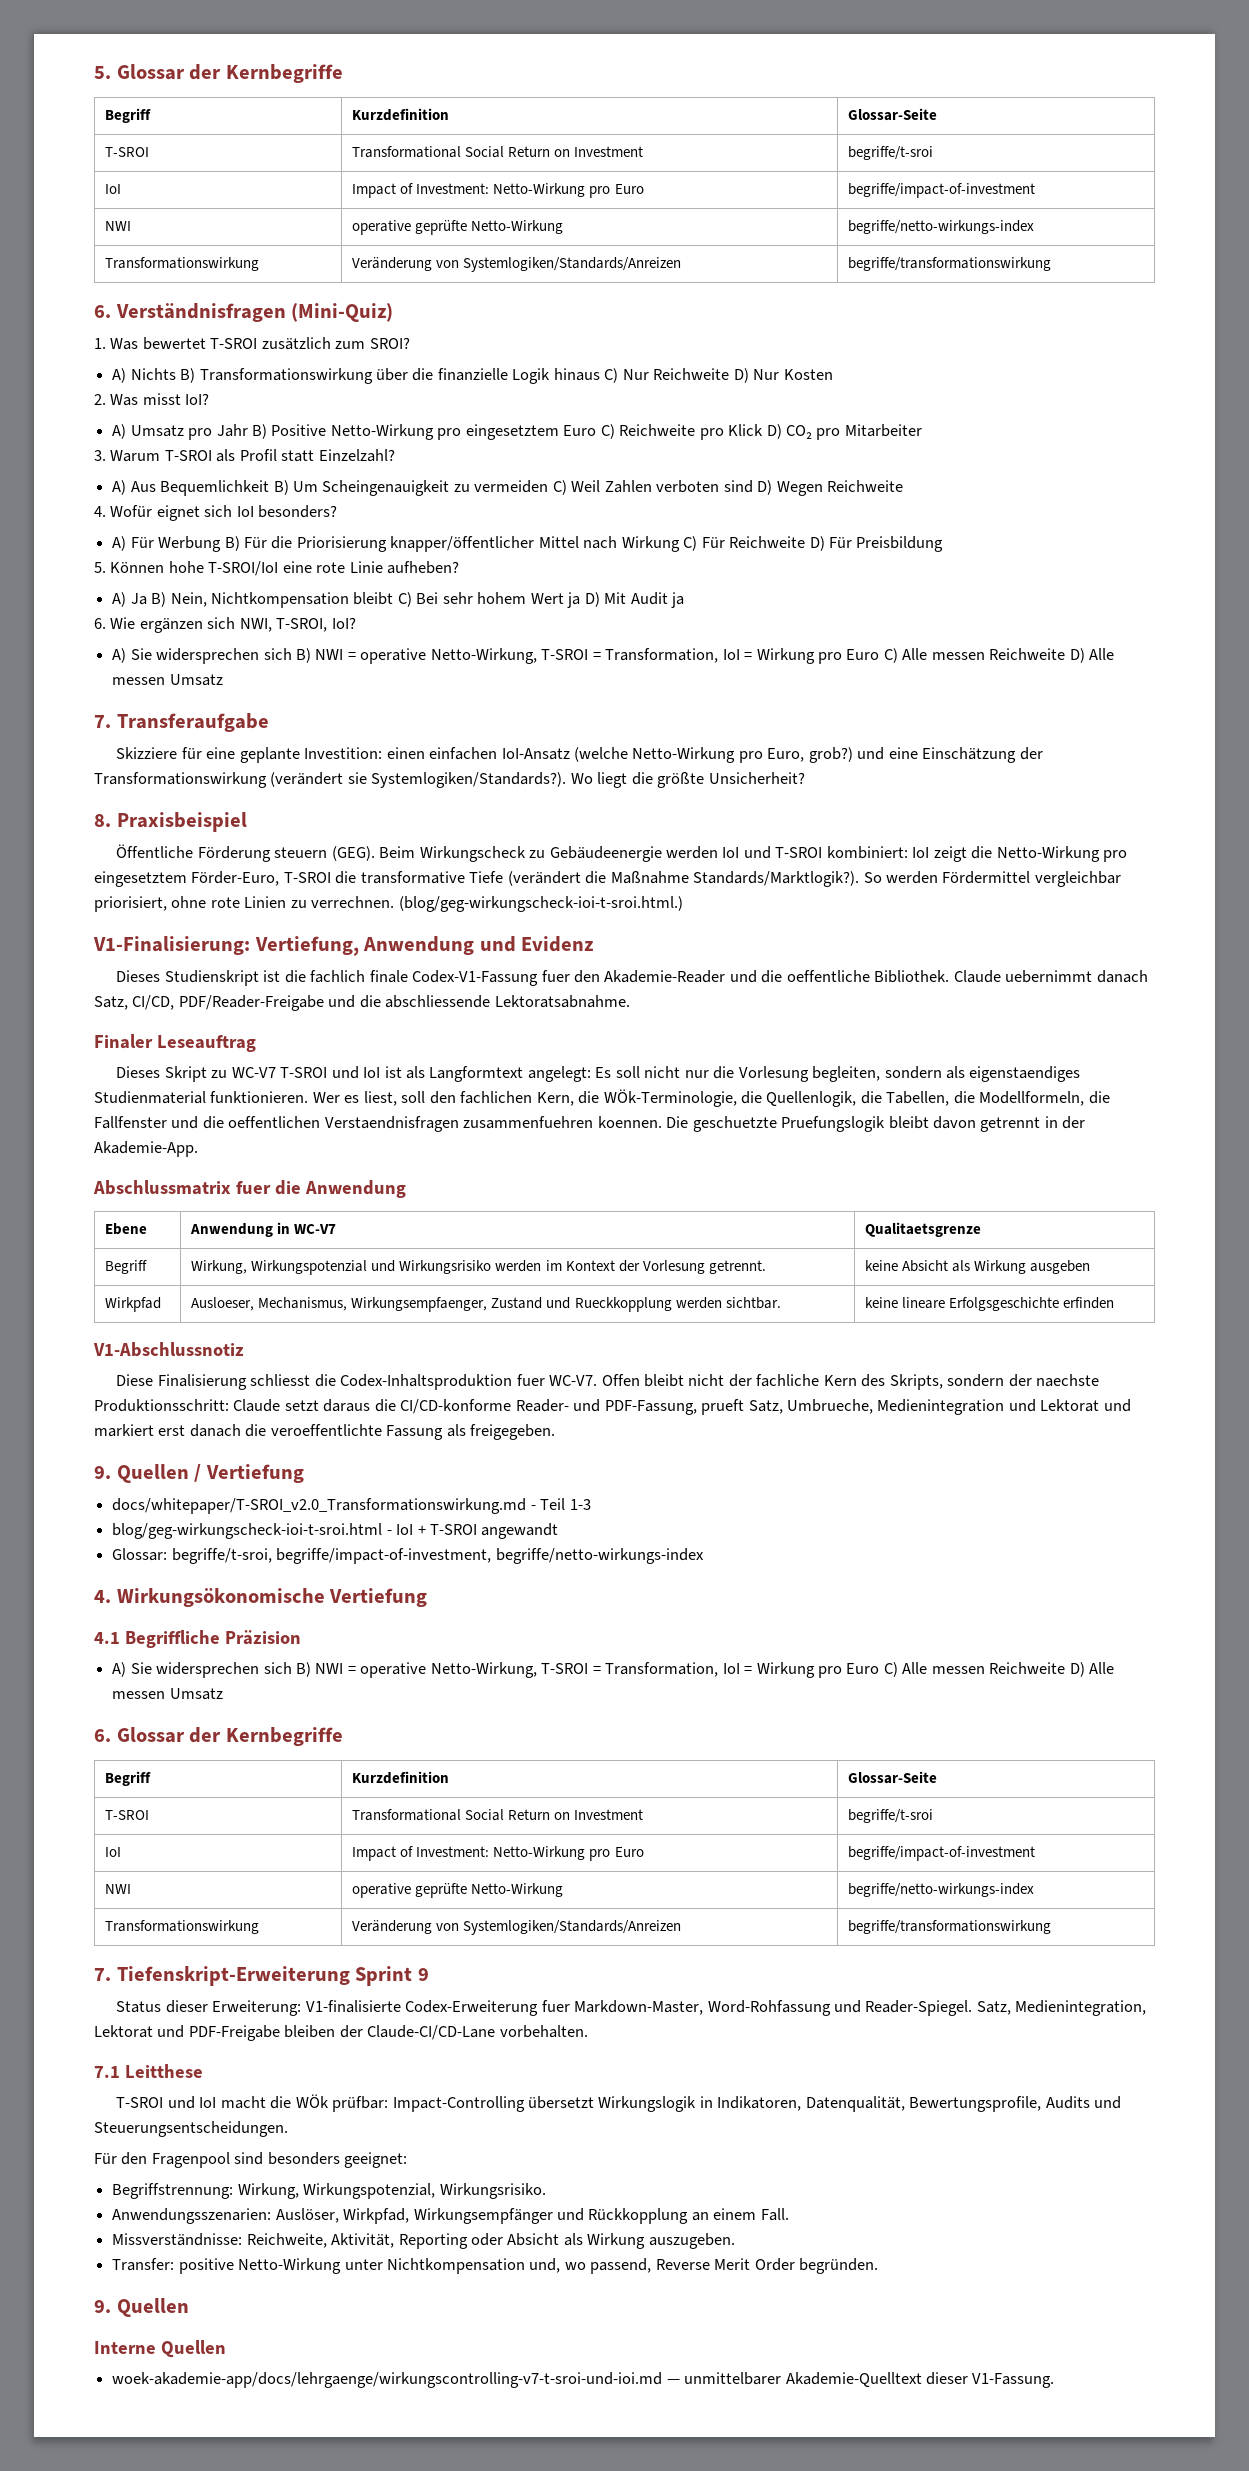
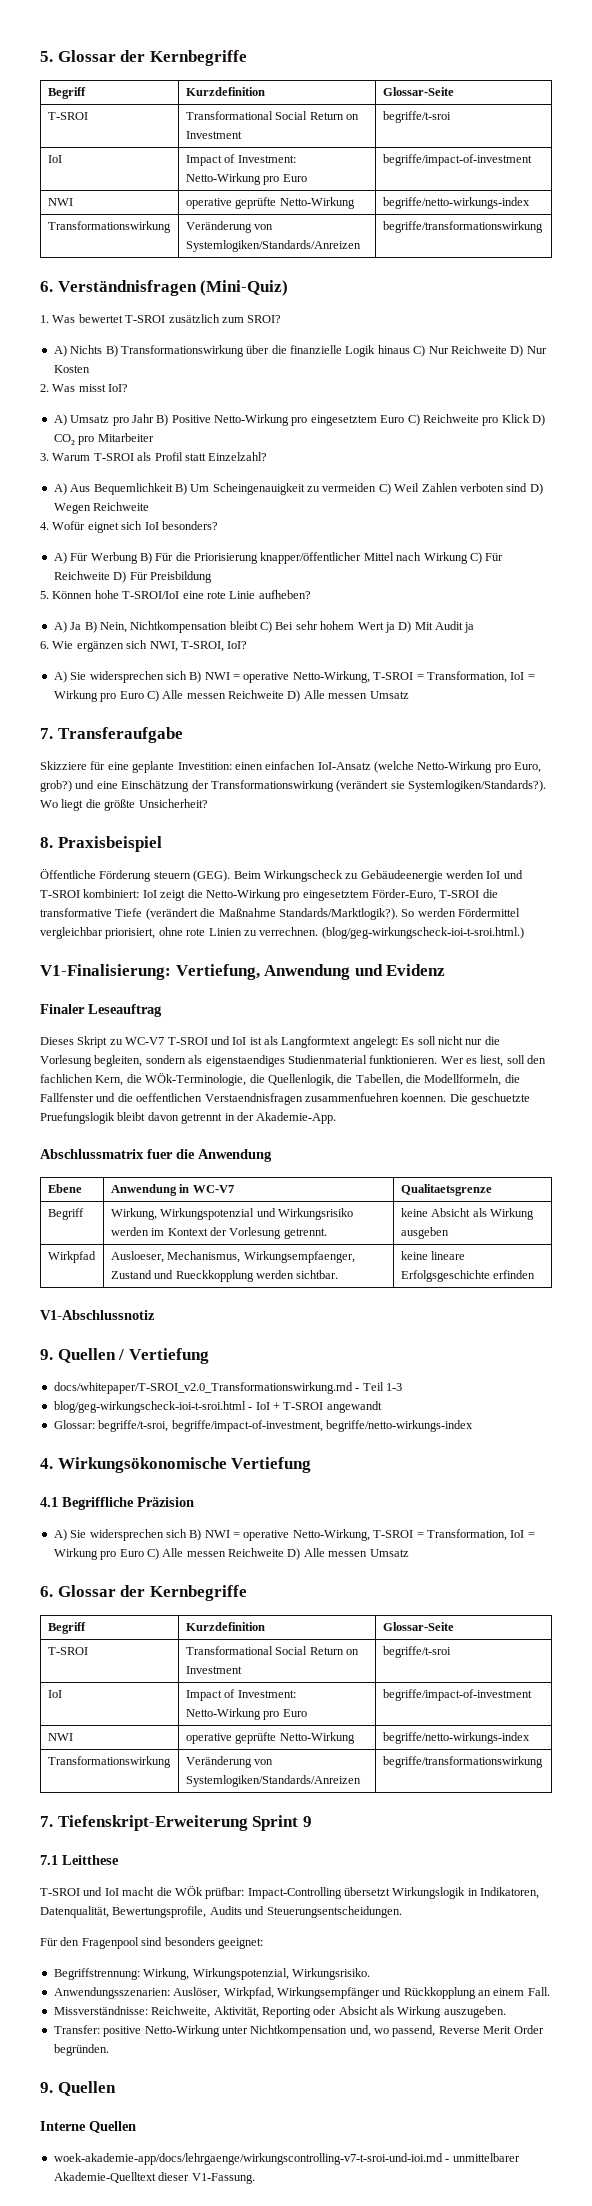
- Dieses Studienskript ist die fachlich finale Codex-V1-Fassung fuer den Akademie-Reader und die oeffentliche Bibliothek. Claude uebernimmt danach Satz, CI/CD, PDF/Reader-Freigabe und die abschliessende Lektoratsabnahme.
- Diese Finalisierung schliesst die Codex-Inhaltsproduktion fuer WC-V7. Offen bleibt nicht der fachliche Kern des Skripts, sondern der naechste Produktionsschritt: Claude setzt daraus die CI/CD-konforme Reader- und PDF-Fassung, prueft Satz, Umbrueche, Medienintegration und Lektorat und markiert erst danach die veroeffentlichte Fassung als freigegeben.
- Status dieser Erweiterung: V1-finalisierte Codex-Erweiterung fuer Markdown-Master, Word-Rohfassung und Reader-Spiegel. Satz, Medienintegration, Lektorat und PDF-Freigabe bleiben der Claude-CI/CD-Lane vorbehalten.
- woek-akademie-app/docs/lehrgaenge/wirkungscontrolling-v7-t-sroi-und-ioi.md — unmittelbarer Akademie-Quelltext dieser V1-Fassung.
+ woek-akademie-app/docs/lehrgaenge/wirkungscontrolling-v7-t-sroi-und-ioi.md - unmittelbarer Akademie-Quelltext dieser V1-Fassung.

